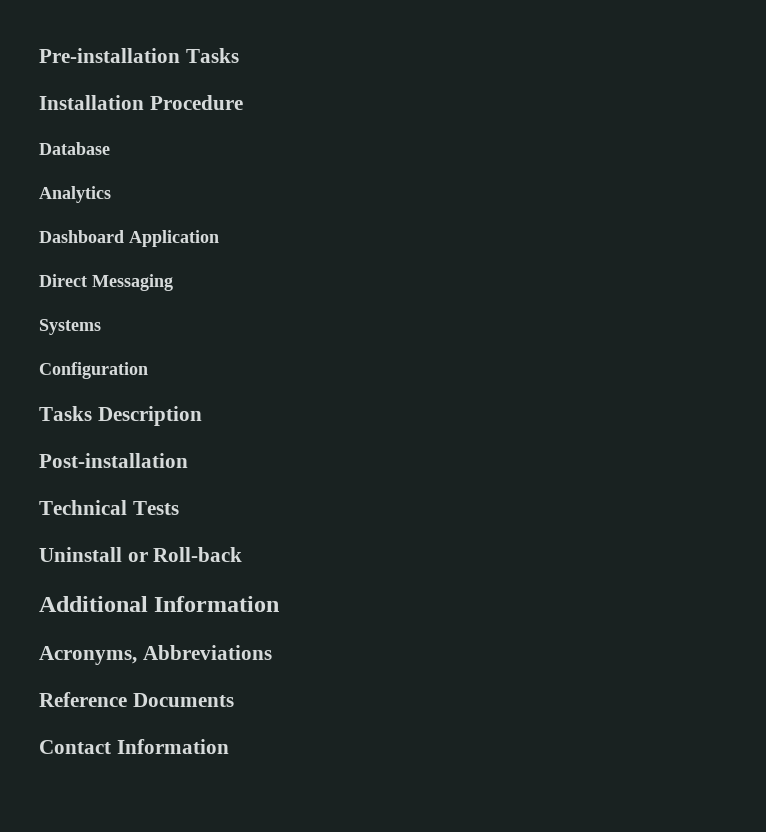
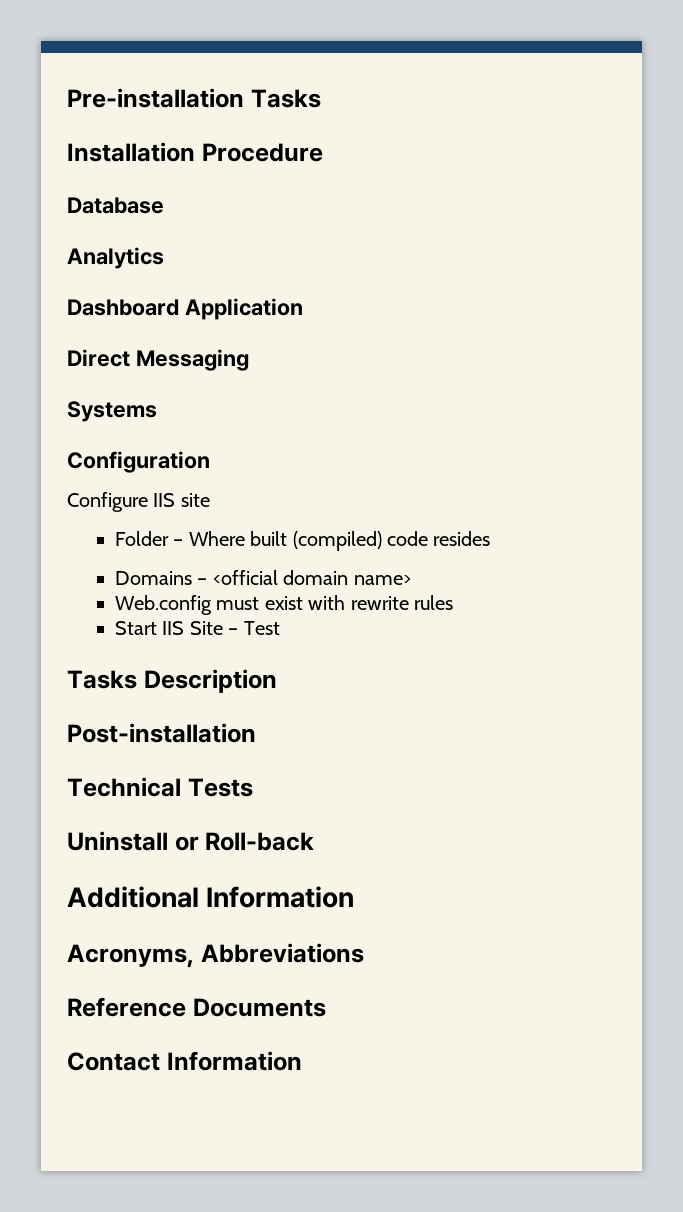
+ Configure IIS site
+ Folder – Where built (compiled) code resides
+ Domains – <official domain name>
+ Web.config must exist with rewrite rules
+ Start IIS Site – Test

